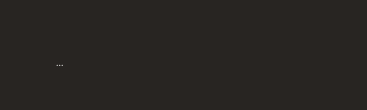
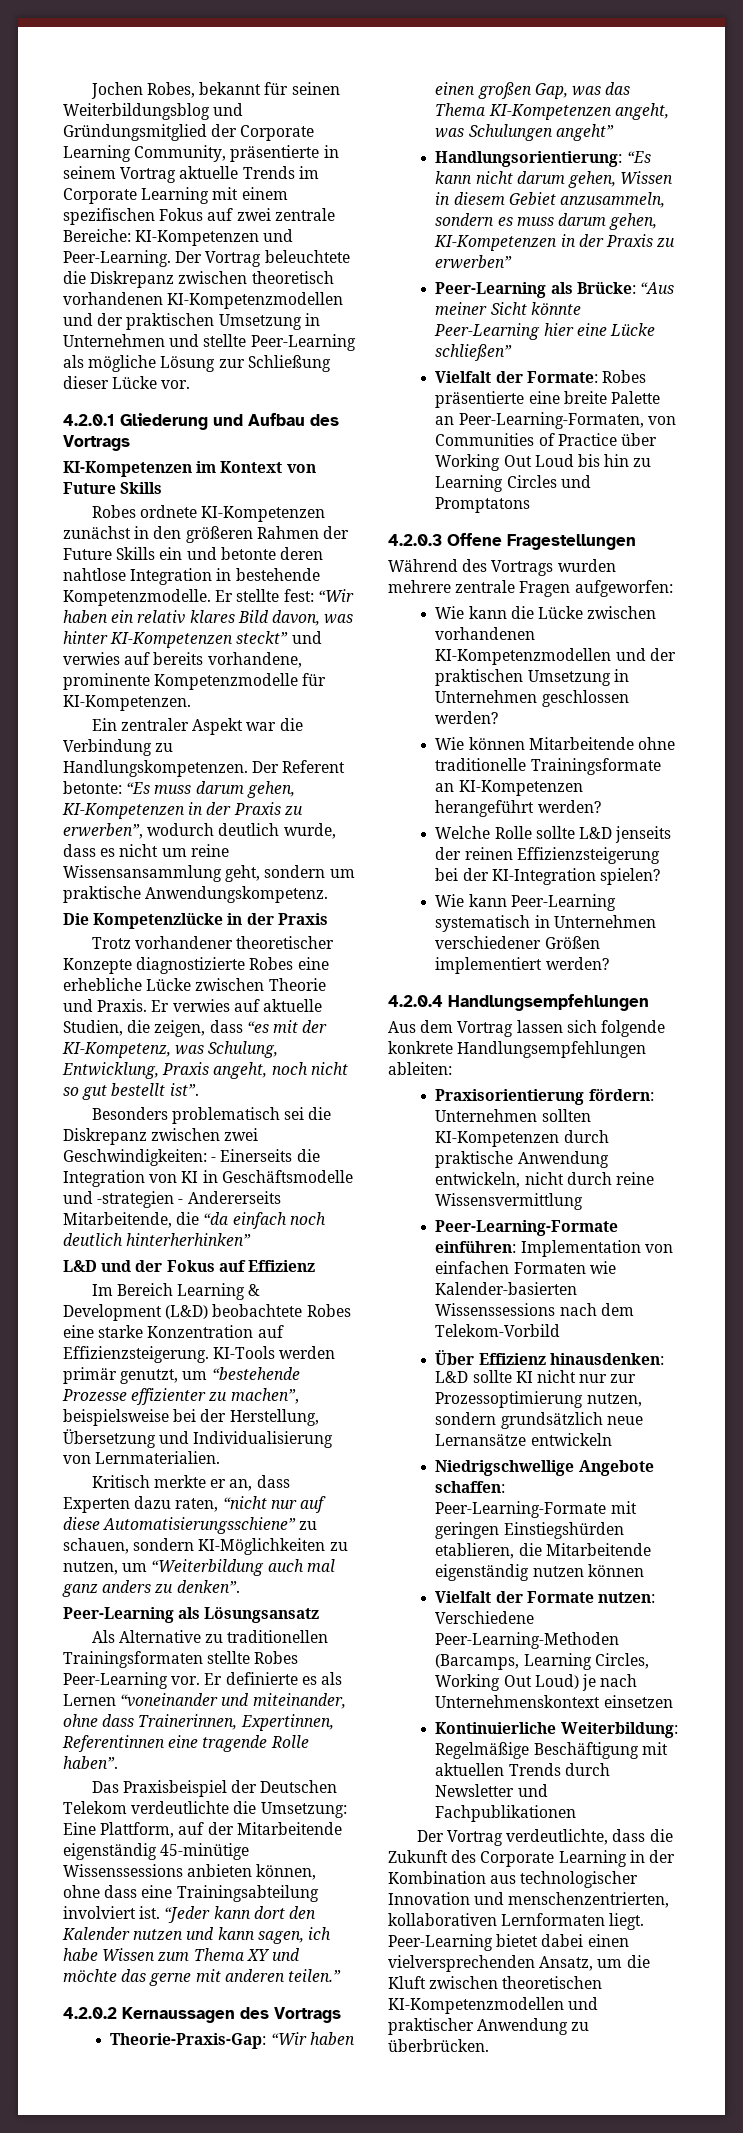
- …
+ Jochen Robes, bekannt für seinen Weiterbildungsblog und Gründungsmitglied der Corporate Learning Community, präsentierte in seinem Vortrag aktuelle Trends im Corporate Learning mit einem spezifischen Fokus auf zwei zentrale Bereiche: KI-Kompetenzen und Peer-Learning. Der Vortrag beleuchtete die Diskrepanz zwischen theoretisch vorhandenen KI-Kompetenzmodellen und der praktischen Umsetzung in Unternehmen und stellte Peer-Learning als mögliche Lösung zur Schließung dieser Lücke vor.
+ 4.2.0.1 Gliederung und Aufbau des Vortrags
+ KI-Kompetenzen im Kontext von Future Skills
+ Robes ordnete KI-Kompetenzen zunächst in den größeren Rahmen der Future Skills ein und betonte deren nahtlose Integration in bestehende Kompetenzmodelle. Er stellte fest: “Wir haben ein relativ klares Bild davon, was hinter KI-Kompetenzen steckt” und verwies auf bereits vorhandene, prominente Kompetenzmodelle für KI-Kompetenzen.
+ Ein zentraler Aspekt war die Verbindung zu Handlungskompetenzen. Der Referent betonte: “Es muss darum gehen, KI-Kompetenzen in der Praxis zu erwerben”, wodurch deutlich wurde, dass es nicht um reine Wissensansammlung geht, sondern um praktische Anwendungskompetenz.
+ Die Kompetenzlücke in der Praxis
+ Trotz vorhandener theoretischer Konzepte diagnostizierte Robes eine erhebliche Lücke zwischen Theorie und Praxis. Er verwies auf aktuelle Studien, die zeigen, dass “es mit der KI-Kompetenz, was Schulung, Entwicklung, Praxis angeht, noch nicht so gut bestellt ist”.
+ Besonders problematisch sei die Diskrepanz zwischen zwei Geschwindigkeiten: - Einerseits die Integration von KI in Geschäftsmodelle und -strategien - Andererseits Mitarbeitende, die “da einfach noch deutlich hinterherhinken”
+ L&D und der Fokus auf Effizienz
+ Im Bereich Learning & Development (L&D) beobachtete Robes eine starke Konzentration auf Effizienzsteigerung. KI-Tools werden primär genutzt, um “bestehende Prozesse effizienter zu machen”, beispielsweise bei der Herstellung, Übersetzung und Individualisierung von Lernmaterialien.
+ Kritisch merkte er an, dass Experten dazu raten, “nicht nur auf diese Automatisierungsschiene” zu schauen, sondern KI-Möglichkeiten zu nutzen, um “Weiterbildung auch mal ganz anders zu denken”.
+ Peer-Learning als Lösungsansatz
+ Als Alternative zu traditionellen Trainingsformaten stellte Robes Peer-Learning vor. Er definierte es als Lernen “voneinander und miteinander, ohne dass Trainerinnen, Expertinnen, Referentinnen eine tragende Rolle haben”.
+ Das Praxisbeispiel der Deutschen Telekom verdeutlichte die Umsetzung: Eine Plattform, auf der Mitarbeitende eigenständig 45-minütige Wissenssessions anbieten können, ohne dass eine Trainingsabteilung involviert ist. “Jeder kann dort den Kalender nutzen und kann sagen, ich habe Wissen zum Thema XY und möchte das gerne mit anderen teilen.”
+ 4.2.0.2 Kernaussagen des Vortrags
+ Theorie-Praxis-Gap: “Wir haben einen großen Gap, was das Thema KI-Kompetenzen angeht, was Schulungen angeht”
+ Handlungsorientierung: “Es kann nicht darum gehen, Wissen in diesem Gebiet anzusammeln, sondern es muss darum gehen, KI-Kompetenzen in der Praxis zu erwerben”
+ Peer-Learning als Brücke: “Aus meiner Sicht könnte Peer-Learning hier eine Lücke schließen”
+ Vielfalt der Formate: Robes präsentierte eine breite Palette an Peer-Learning-Formaten, von Communities of Practice über Working Out Loud bis hin zu Learning Circles und Promptatons
+ 4.2.0.3 Offene Fragestellungen
+ Während des Vortrags wurden mehrere zentrale Fragen aufgeworfen:
+ Wie kann die Lücke zwischen vorhandenen KI-Kompetenzmodellen und der praktischen Umsetzung in Unternehmen geschlossen werden?
+ Wie können Mitarbeitende ohne traditionelle Trainingsformate an KI-Kompetenzen herangeführt werden?
+ Welche Rolle sollte L&D jenseits der reinen Effizienzsteigerung bei der KI-Integration spielen?
+ Wie kann Peer-Learning systematisch in Unternehmen verschiedener Größen implementiert werden?
+ 4.2.0.4 Handlungsempfehlungen
+ Aus dem Vortrag lassen sich folgende konkrete Handlungsempfehlungen ableiten:
+ Praxisorientierung fördern: Unternehmen sollten KI-Kompetenzen durch praktische Anwendung entwickeln, nicht durch reine Wissensvermittlung
+ Peer-Learning-Formate einführen: Implementation von einfachen Formaten wie Kalender-basierten Wissenssessions nach dem Telekom-Vorbild
+ Über Effizienz hinausdenken: L&D sollte KI nicht nur zur Prozessoptimierung nutzen, sondern grundsätzlich neue Lernansätze entwickeln
+ Niedrigschwellige Angebote schaffen: Peer-Learning-Formate mit geringen Einstiegshürden etablieren, die Mitarbeitende eigenständig nutzen können
+ Vielfalt der Formate nutzen: Verschiedene Peer-Learning-Methoden (Barcamps, Learning Circles, Working Out Loud) je nach Unternehmenskontext einsetzen
+ Kontinuierliche Weiterbildung: Regelmäßige Beschäftigung mit aktuellen Trends durch Newsletter und Fachpublikationen
+ Der Vortrag verdeutlichte, dass die Zukunft des Corporate Learning in der Kombination aus technologischer Innovation und menschenzentrierten, kollaborativen Lernformaten liegt. Peer-Learning bietet dabei einen vielversprechenden Ansatz, um die Kluft zwischen theoretischen KI-Kompetenzmodellen und praktischer Anwendung zu überbrücken.

